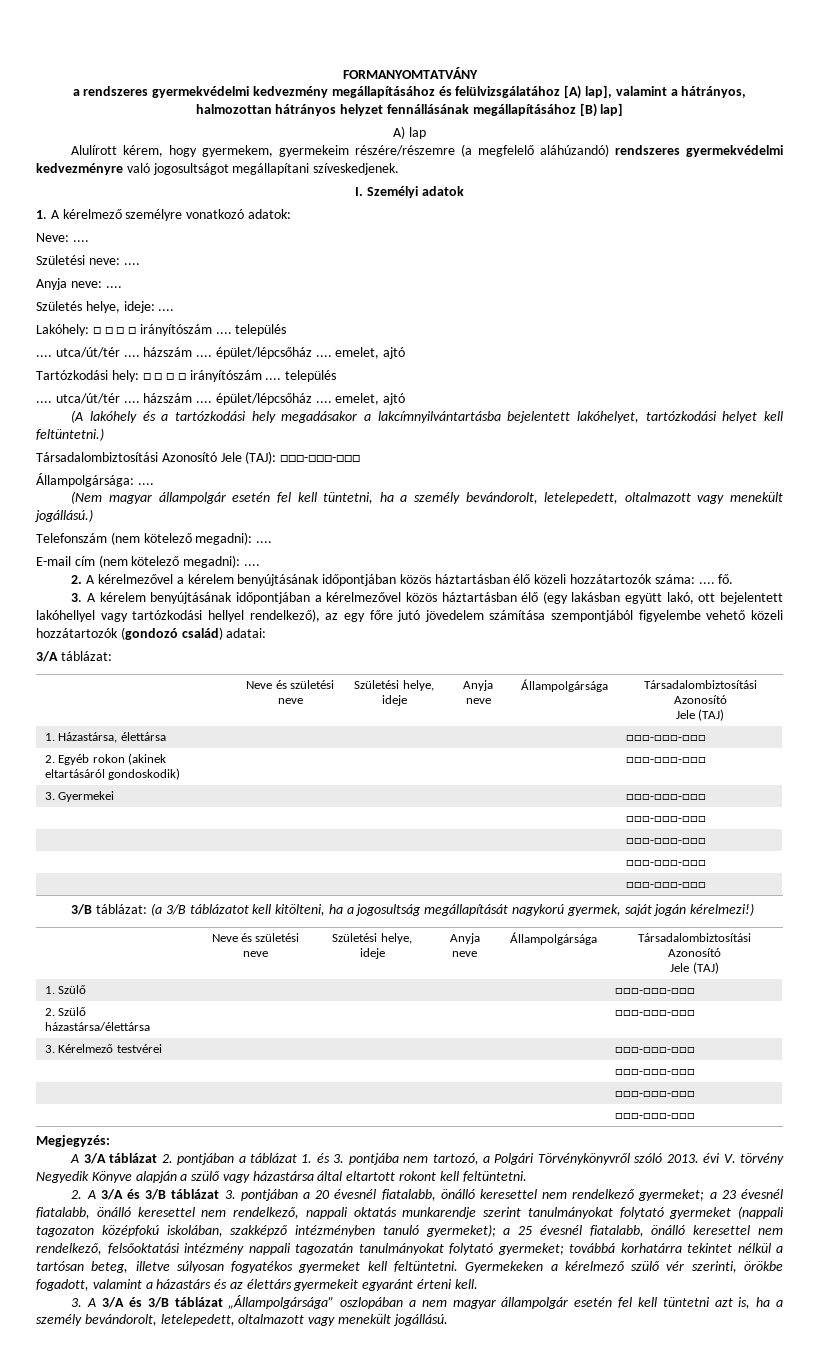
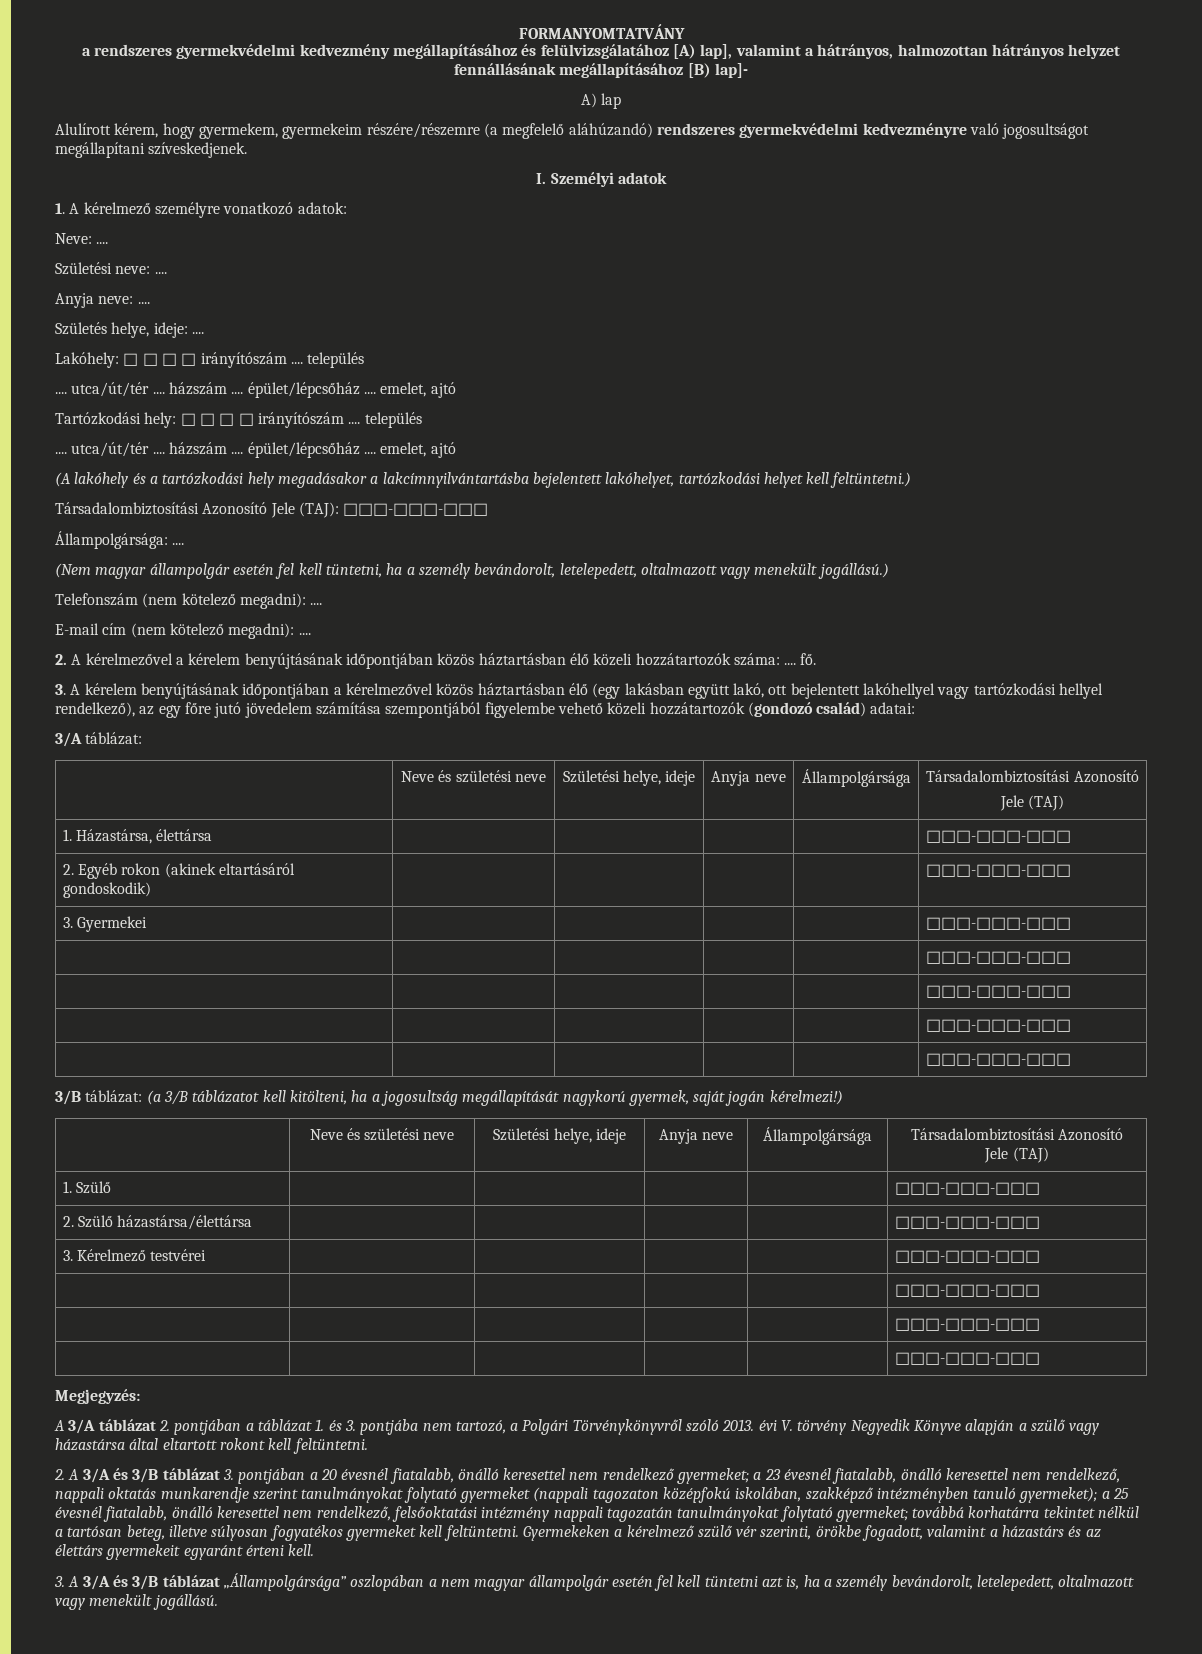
- a rendszeres gyermekvédelmi kedvezmény megállapításához és felülvizsgálatához [A) lap], valamint a hátrányos, halmozottan hátrányos helyzet fennállásának megállapításához [B) lap]
+ a rendszeres gyermekvédelmi kedvezmény megállapításához és felülvizsgálatához [A) lap], valamint a hátrányos, halmozottan hátrányos helyzet fennállásának megállapításához [B) lap]-

